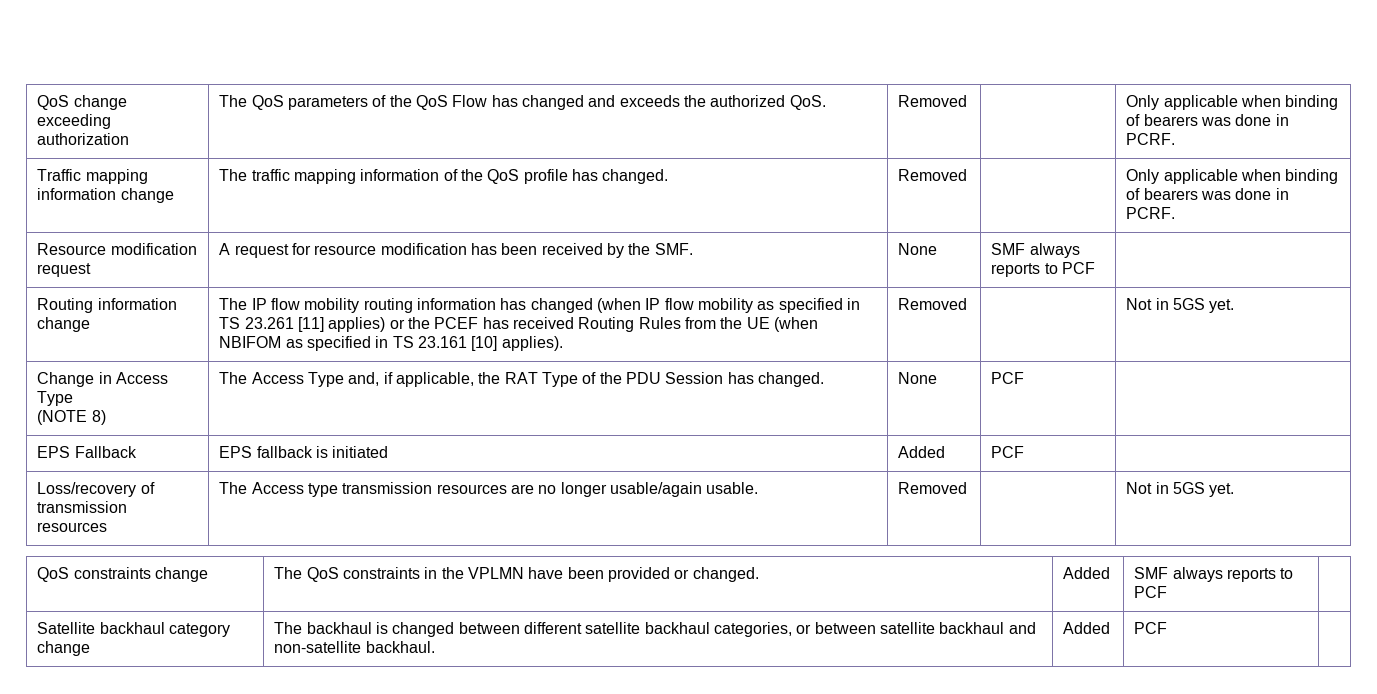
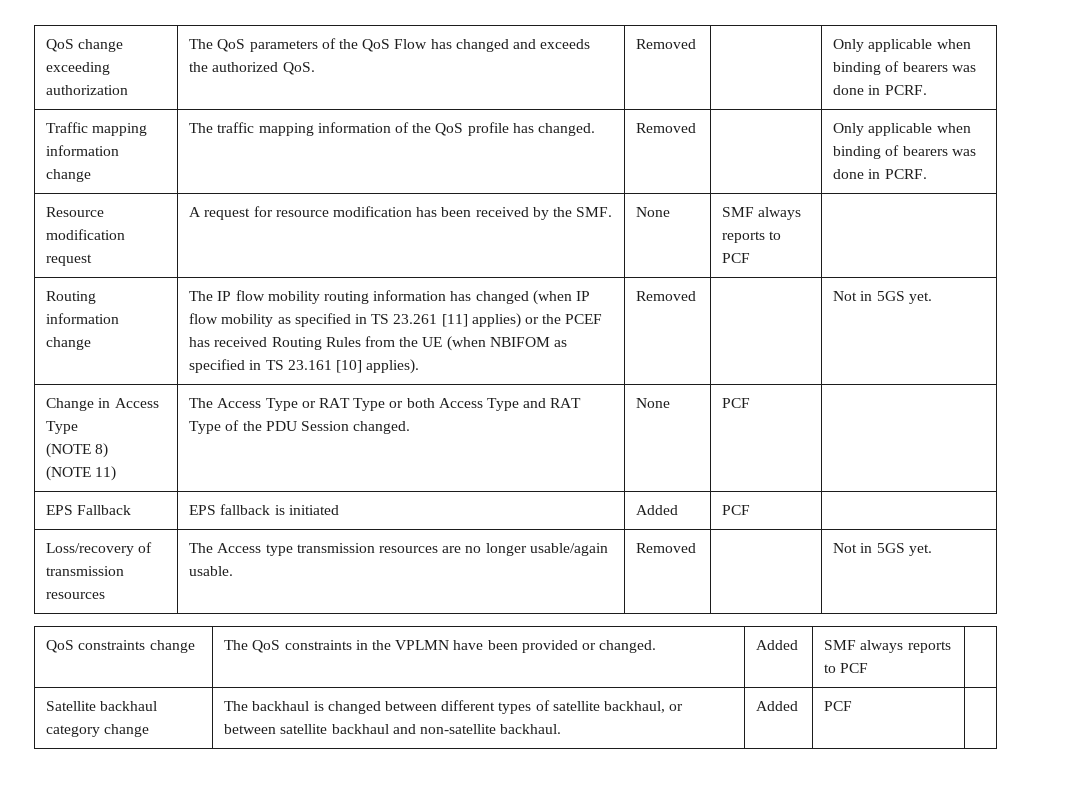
  Change in Access Type
- (NOTE 8) | The Access Type and, if applicable, the RAT Type of the PDU Session has changed. | None | PCF |
+ (NOTE 8)
+ (NOTE 11) | The Access Type or RAT Type or both Access Type and RAT Type of the PDU Session changed. | None | PCF |
- Satellite backhaul category change | The backhaul is changed between different satellite backhaul categories, or between satellite backhaul and non-satellite backhaul. | Added | PCF |
+ Satellite backhaul category change | The backhaul is changed between different types of satellite backhaul, or between satellite backhaul and non-satellite backhaul. | Added | PCF |

